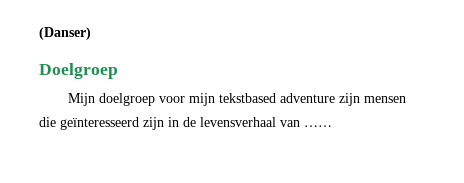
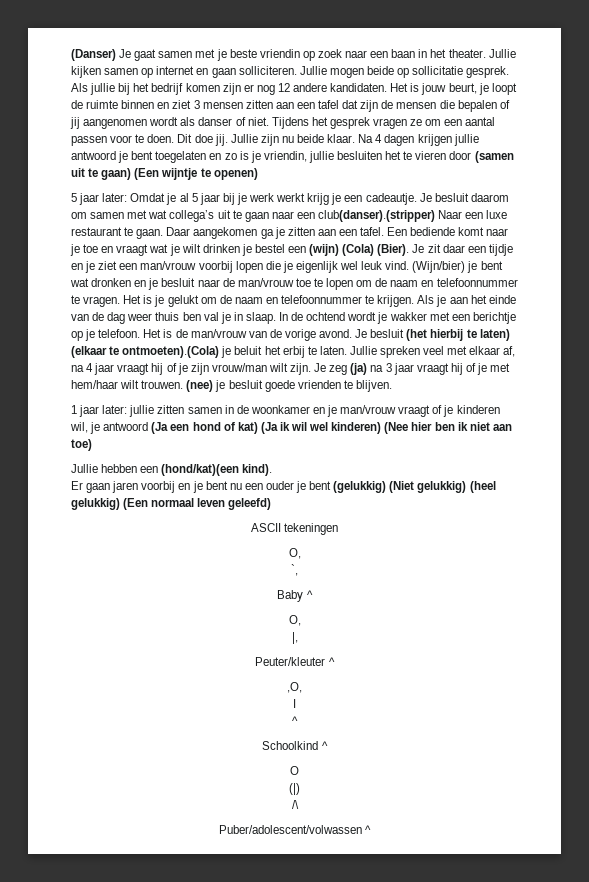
- (Danser)
- Doelgroep
- Mijn doelgroep voor mijn tekstbased adventure zijn mensen die geïnteresseerd zijn in de levensverhaal van ……
+ (Danser) Je gaat samen met je beste vriendin op zoek naar een baan in het theater. Jullie kijken samen op internet en gaan solliciteren. Jullie mogen beide op sollicitatie gesprek. Als jullie bij het bedrijf komen zijn er nog 12 andere kandidaten. Het is jouw beurt, je loopt de ruimte binnen en ziet 3 mensen zitten aan een tafel dat zijn de mensen die bepalen of jij aangenomen wordt als danser of niet. Tijdens het gesprek vragen ze om een aantal passen voor te doen. Dit doe jij. Jullie zijn nu beide klaar. Na 4 dagen krijgen jullie antwoord je bent toegelaten en zo is je vriendin, jullie besluiten het te vieren door (samen uit te gaan) (Een wijntje te openen)
+ 5 jaar later: Omdat je al 5 jaar bij je werk werkt krijg je een cadeautje. Je besluit daarom om samen met wat collega’s uit te gaan naar een club(danser).(stripper) Naar een luxe restaurant te gaan. Daar aangekomen ga je zitten aan een tafel. Een bediende komt naar je toe en vraagt wat je wilt drinken je bestel een (wijn) (Cola) (Bier). Je zit daar een tijdje en je ziet een man/vrouw voorbij lopen die je eigenlijk wel leuk vind. (Wijn/bier) je bent wat dronken en je besluit naar de man/vrouw toe te lopen om de naam en telefoonnummer te vragen. Het is je gelukt om de naam en telefoonnummer te krijgen. Als je aan het einde van de dag weer thuis ben val je in slaap. In de ochtend wordt je wakker met een berichtje op je telefoon. Het is de man/vrouw van de vorige avond. Je besluit (het hierbij te laten) (elkaar te ontmoeten).(Cola) je beluit het erbij te laten. Jullie spreken veel met elkaar af, na 4 jaar vraagt hij of je zijn vrouw/man wilt zijn. Je zeg (ja) na 3 jaar vraagt hij of je met hem/haar wilt trouwen. (nee) je besluit goede vrienden te blijven.
+ 1 jaar later: jullie zitten samen in de woonkamer en je man/vrouw vraagt of je kinderen wil, je antwoord (Ja een hond of kat) (Ja ik wil wel kinderen) (Nee hier ben ik niet aan toe)
+ Jullie hebben een (hond/kat)(een kind).
+ Er gaan jaren voorbij en je bent nu een ouder je bent (gelukkig) (Niet gelukkig) (heel gelukkig) (Een normaal leven geleefd)
+ ASCII tekeningen
+ O,
+ `,
+ Baby ^
+ O,
+ |,
+ Peuter/kleuter ^
+ ,O,
+ I
+ ^
+ Schoolkind ^
+ O
+ (|)
+ /\
+ Puber/adolescent/volwassen ^

